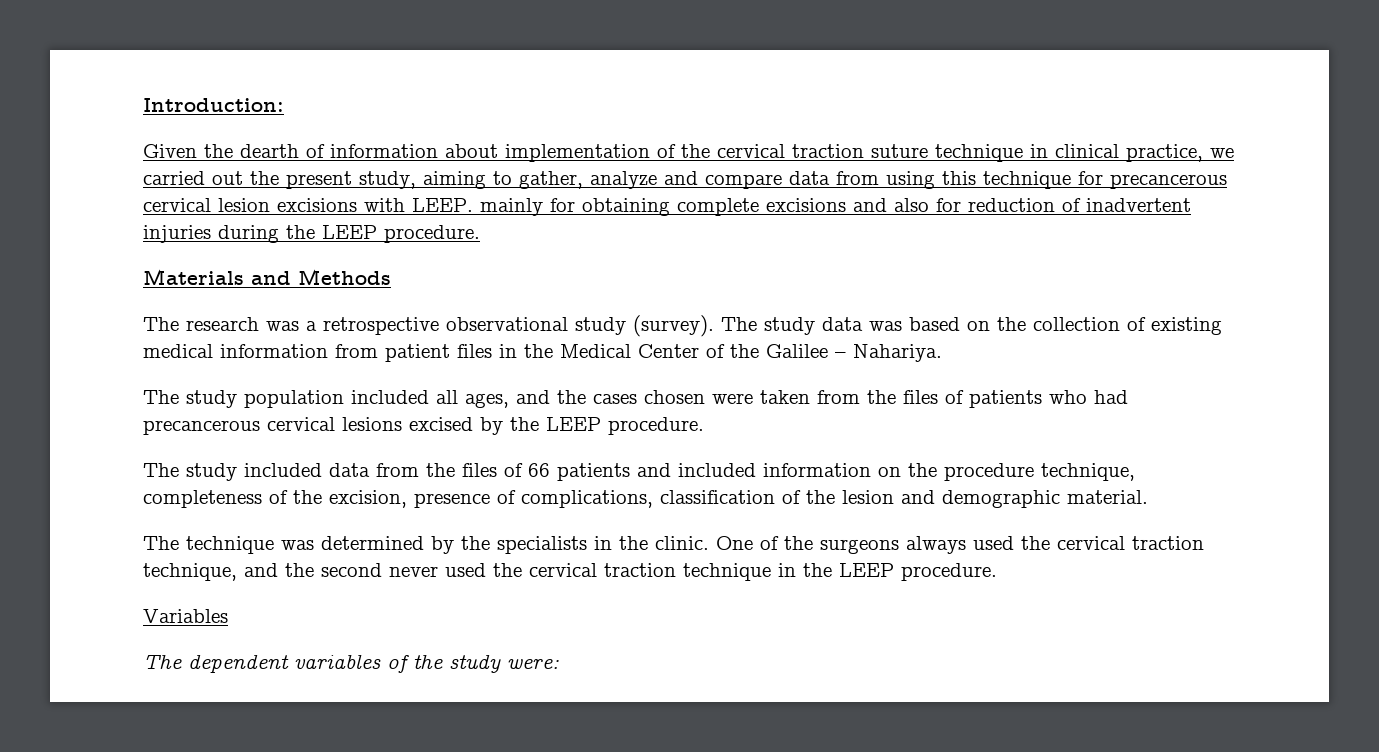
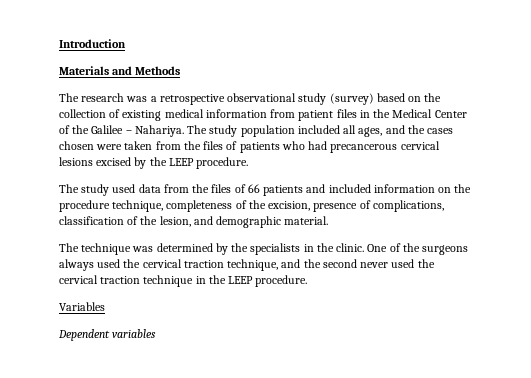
- Introduction:
- Given the dearth of information about implementation of the cervical traction suture technique in clinical practice, we carried out the present study, aiming to gather, analyze and compare data from using this technique for precancerous cervical lesion excisions with LEEP. mainly for obtaining complete excisions and also for reduction of inadvertent injuries during the LEEP procedure.
+ Introduction
- The research was a retrospective observational study (survey). The study data was based on the collection of existing medical information from patient files in the Medical Center of the Galilee – Nahariya.
- The study population included all ages, and the cases chosen were taken from the files of patients who had precancerous cervical lesions excised by the LEEP procedure.
+ The research was a retrospective observational study (survey) based on the collection of existing medical information from patient files in the Medical Center of the Galilee – Nahariya. The study population included all ages, and the cases chosen were taken from the files of patients who had precancerous cervical lesions excised by the LEEP procedure.
- The study included data from the files of 66 patients and included information on the procedure technique, completeness of the excision, presence of complications, classification of the lesion and demographic material.
+ The study used data from the files of 66 patients and included information on the procedure technique, completeness of the excision, presence of complications, classification of the lesion, and demographic material.
- The dependent variables of the study were:
+ Dependent variables

